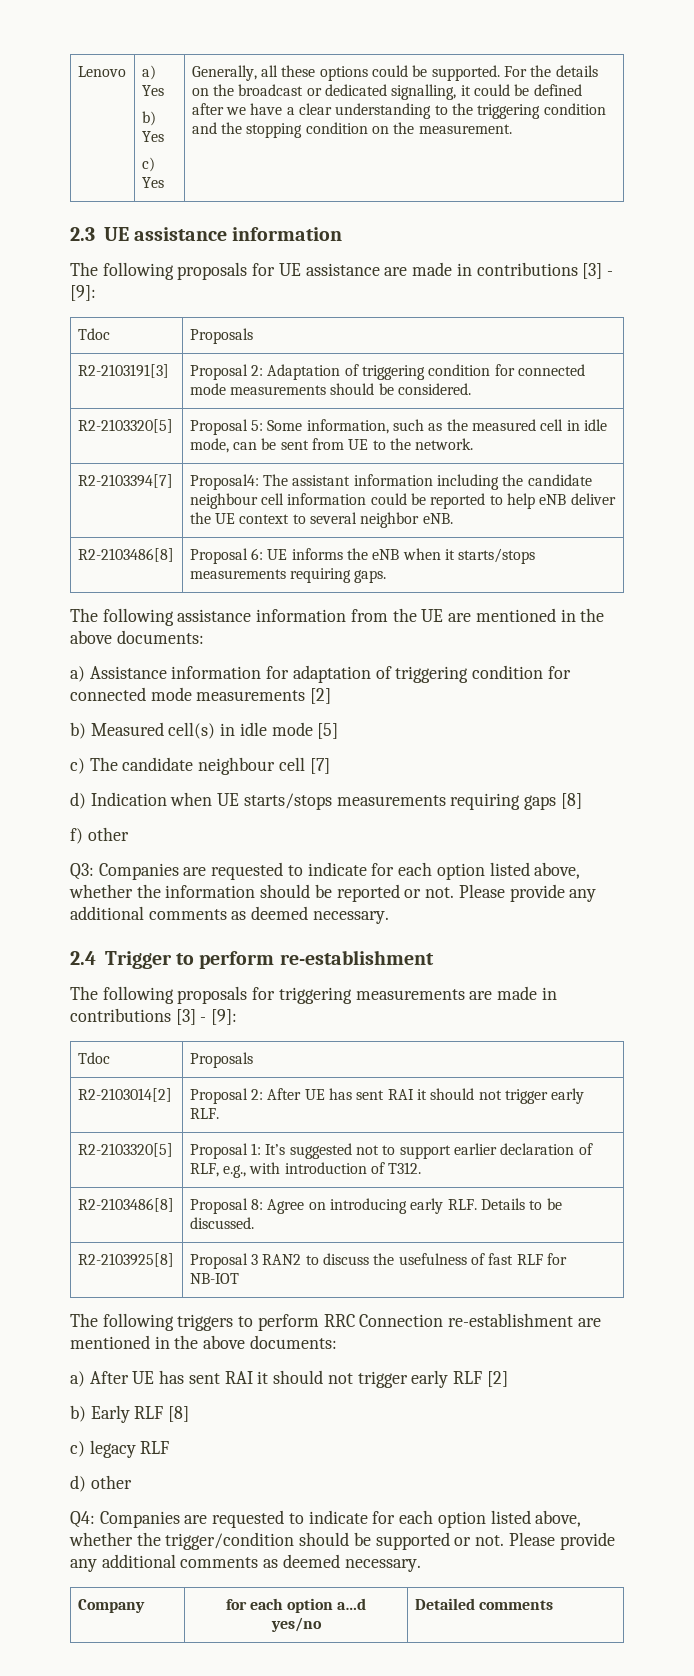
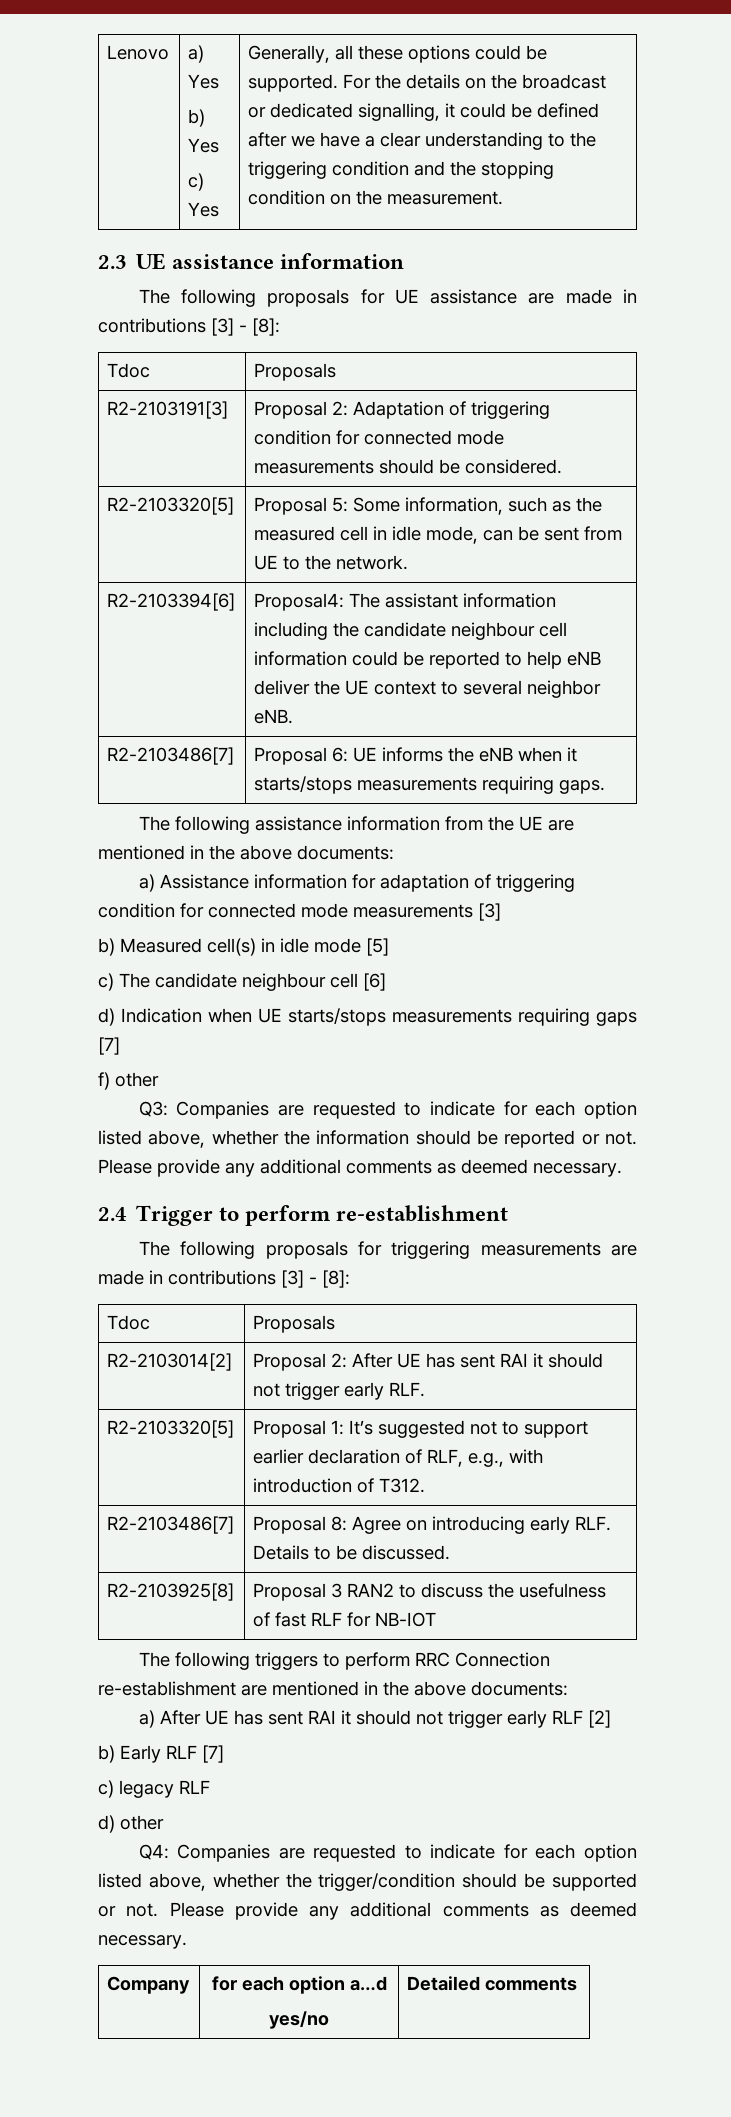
- The following proposals for UE assistance are made in contributions [3] - [9]:
+ The following proposals for UE assistance are made in contributions [3] - [8]:
- R2-2103394[7] | Proposal4: The assistant information including the candidate neighbour cell information could be reported to help eNB deliver the UE context to several neighbor eNB.
+ R2-2103394[6] | Proposal4: The assistant information including the candidate neighbour cell information could be reported to help eNB deliver the UE context to several neighbor eNB.
- R2-2103486[8] | Proposal 6: UE informs the eNB when it starts/stops measurements requiring gaps.
+ R2-2103486[7] | Proposal 6: UE informs the eNB when it starts/stops measurements requiring gaps.
- a) Assistance information for adaptation of triggering condition for connected mode measurements [2]
+ a) Assistance information for adaptation of triggering condition for connected mode measurements [3]
- c) The candidate neighbour cell [7]
+ c) The candidate neighbour cell [6]
- d) Indication when UE starts/stops measurements requiring gaps [8]
+ d) Indication when UE starts/stops measurements requiring gaps [7]
- The following proposals for triggering measurements are made in contributions [3] - [9]:
+ The following proposals for triggering measurements are made in contributions [3] - [8]:
- R2-2103486[8] | Proposal 8: Agree on introducing early RLF. Details to be discussed.
+ R2-2103486[7] | Proposal 8: Agree on introducing early RLF. Details to be discussed.
- b) Early RLF [8]
+ b) Early RLF [7]

